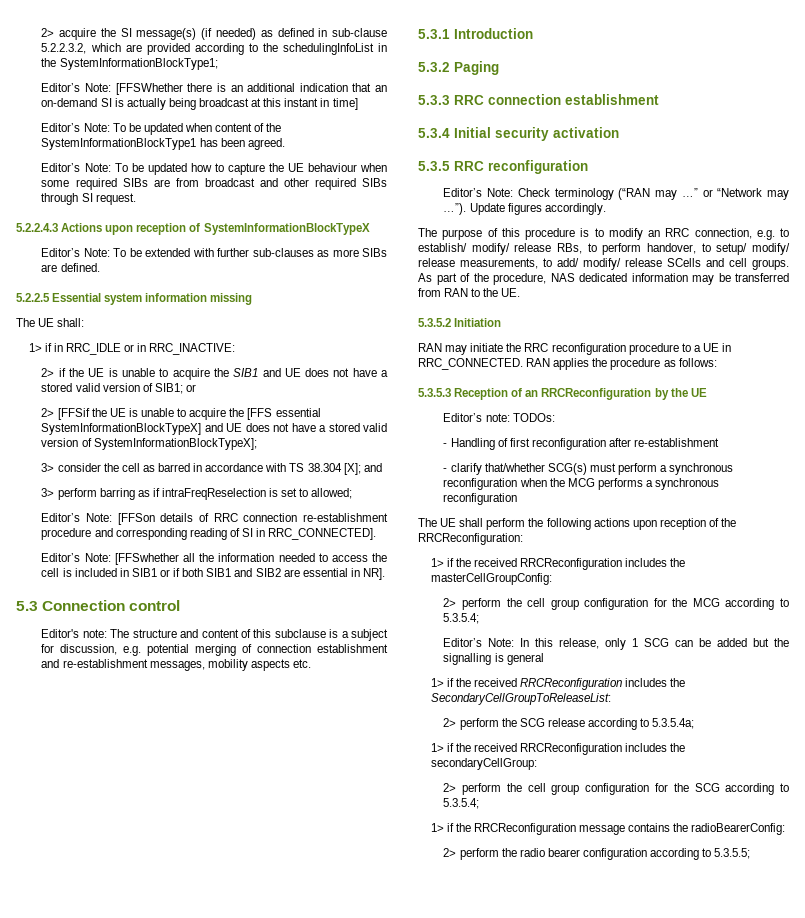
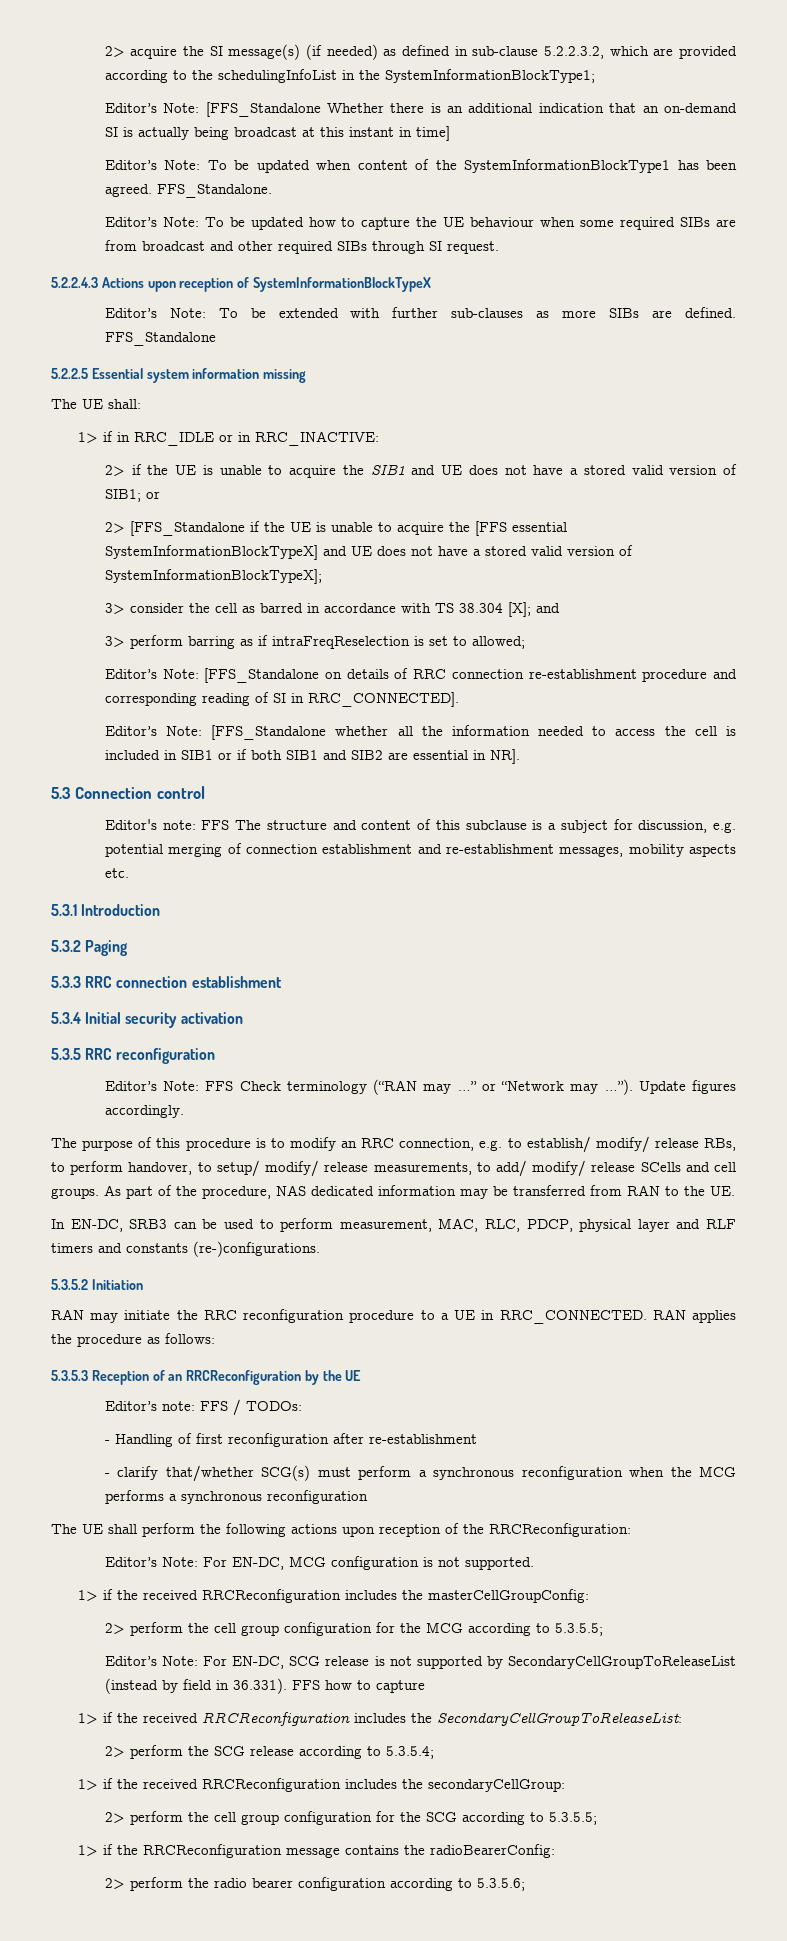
- Editor’s Note: [FFSWhether there is an additional indication that an on-demand SI is actually being broadcast at this instant in time]
+ Editor’s Note: [FFS_Standalone Whether there is an additional indication that an on-demand SI is actually being broadcast at this instant in time]
+ FFS_Standalone.
+ FFS_Standalone
- 2> [FFSif the UE is unable to acquire the [FFS essential SystemInformationBlockTypeX] and UE does not have a stored valid version of SystemInformationBlockTypeX];
+ 2> [FFS_Standalone if the UE is unable to acquire the [FFS essential SystemInformationBlockTypeX] and UE does not have a stored valid version of SystemInformationBlockTypeX];
- Editor’s Note: [FFSon details of RRC connection re-establishment procedure and corresponding reading of SI in RRC_CONNECTED].
+ Editor’s Note: [FFS_Standalone on details of RRC connection re-establishment procedure and corresponding reading of SI in RRC_CONNECTED].
- Editor’s Note: [FFSwhether all the information needed to access the cell is included in SIB1 or if both SIB1 and SIB2 are essential in NR].
+ Editor’s Note: [FFS_Standalone whether all the information needed to access the cell is included in SIB1 or if both SIB1 and SIB2 are essential in NR].
- Editor's note: The structure and content of this subclause is a subject for discussion, e.g. potential merging of connection establishment and re-establishment messages, mobility aspects etc.
+ Editor's note: FFS The structure and content of this subclause is a subject for discussion, e.g. potential merging of connection establishment and re-establishment messages, mobility aspects etc.
- Editor’s Note: Check terminology (“RAN may …” or “Network may …”).
+ Editor’s Note: FFS Check terminology (“RAN may …” or “Network may …”).
+ In EN-DC, SRB3 can be used to perform measurement, MAC, RLC, PDCP, physical layer and RLF timers and constants (re-)configurations.
- Editor’s note: TODOs:
+ Editor’s note: FFS / TODOs:
+ Editor’s Note: For EN-DC, MCG configuration is not supported.
- 2> perform the cell group configuration for the MCG according to 5.3.5.4;
- Editor’s Note: In this release, only 1 SCG can be added but the signalling is general
+ 2> perform the cell group configuration for the MCG according to 5.3.5.5;
+ Editor’s Note: For EN-DC, SCG release is not supported by SecondaryCellGroupToReleaseList (instead by field in 36.331). FFS how to capture
- 2> perform the SCG release according to 5.3.5.4a;
+ 2> perform the SCG release according to 5.3.5.4;
- 2> perform the cell group configuration for the SCG according to 5.3.5.4;
+ 2> perform the cell group configuration for the SCG according to 5.3.5.5;
- 2> perform the radio bearer configuration according to 5.3.5.5;
+ 2> perform the radio bearer configuration according to 5.3.5.6;

